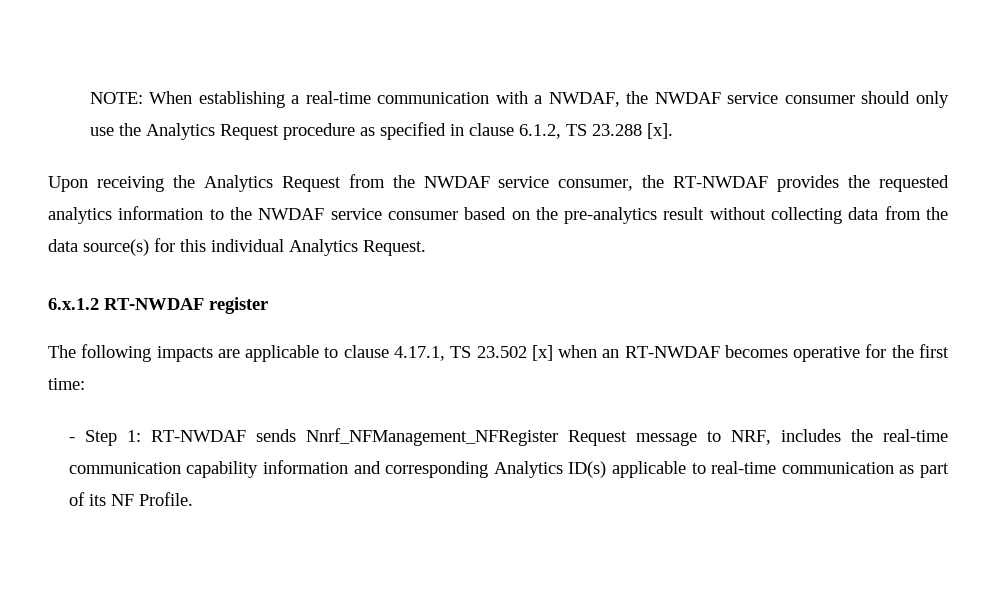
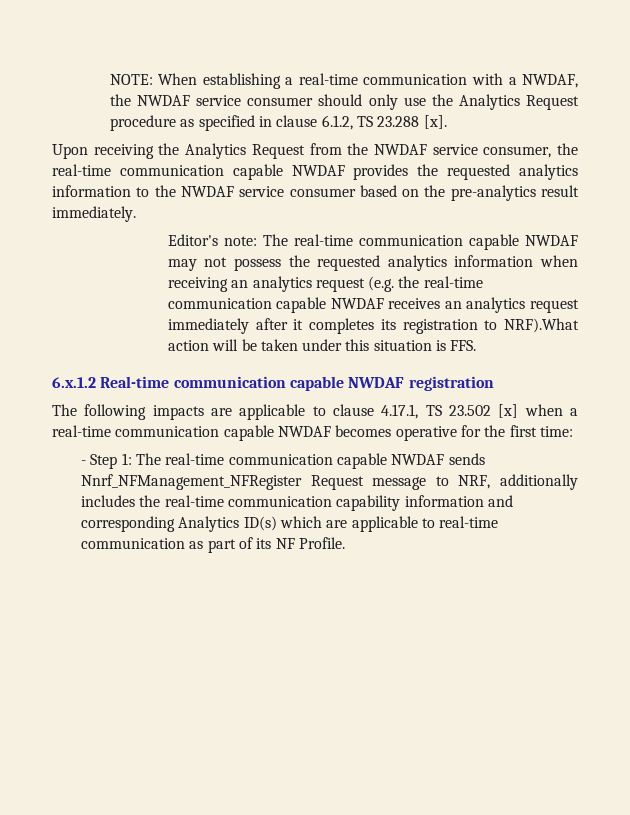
- Upon receiving the Analytics Request from the NWDAF service consumer, the RT-NWDAF provides the requested analytics information to the NWDAF service consumer based on the pre-analytics result without collecting data from the data source(s) for this individual Analytics Request.
- 6.x.1.2 RT-NWDAF register
+ Upon receiving the Analytics Request from the NWDAF service consumer, the real-time communication capable NWDAF provides the requested analytics information to the NWDAF service consumer based on the pre-analytics result immediately.
+ Editor's note: The real-time communication capable NWDAF may not possess the requested analytics information when receiving an analytics request (e.g. the real-time communication capable NWDAF receives an analytics request immediately after it completes its registration to NRF).What action will be taken under this situation is FFS.
+ 6.x.1.2 Real-time communication capable NWDAF registration
- The following impacts are applicable to clause 4.17.1, TS 23.502 [x] when an RT-NWDAF becomes operative for the first time:
+ The following impacts are applicable to clause 4.17.1, TS 23.502 [x] when a real-time communication capable NWDAF becomes operative for the first time:
- - Step 1: RT-NWDAF sends Nnrf_NFManagement_NFRegister Request message to NRF, includes the real-time communication capability information and corresponding Analytics ID(s) applicable to real-time communication as part of its NF Profile.
+ - Step 1: The real-time communication capable NWDAF sends Nnrf_NFManagement_NFRegister Request message to NRF, additionally includes the real-time communication capability information and corresponding Analytics ID(s) which are applicable to real-time communication as part of its NF Profile.

